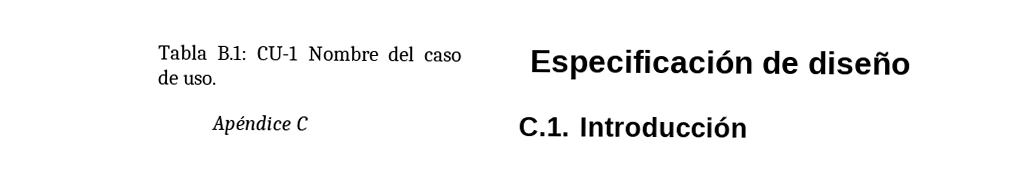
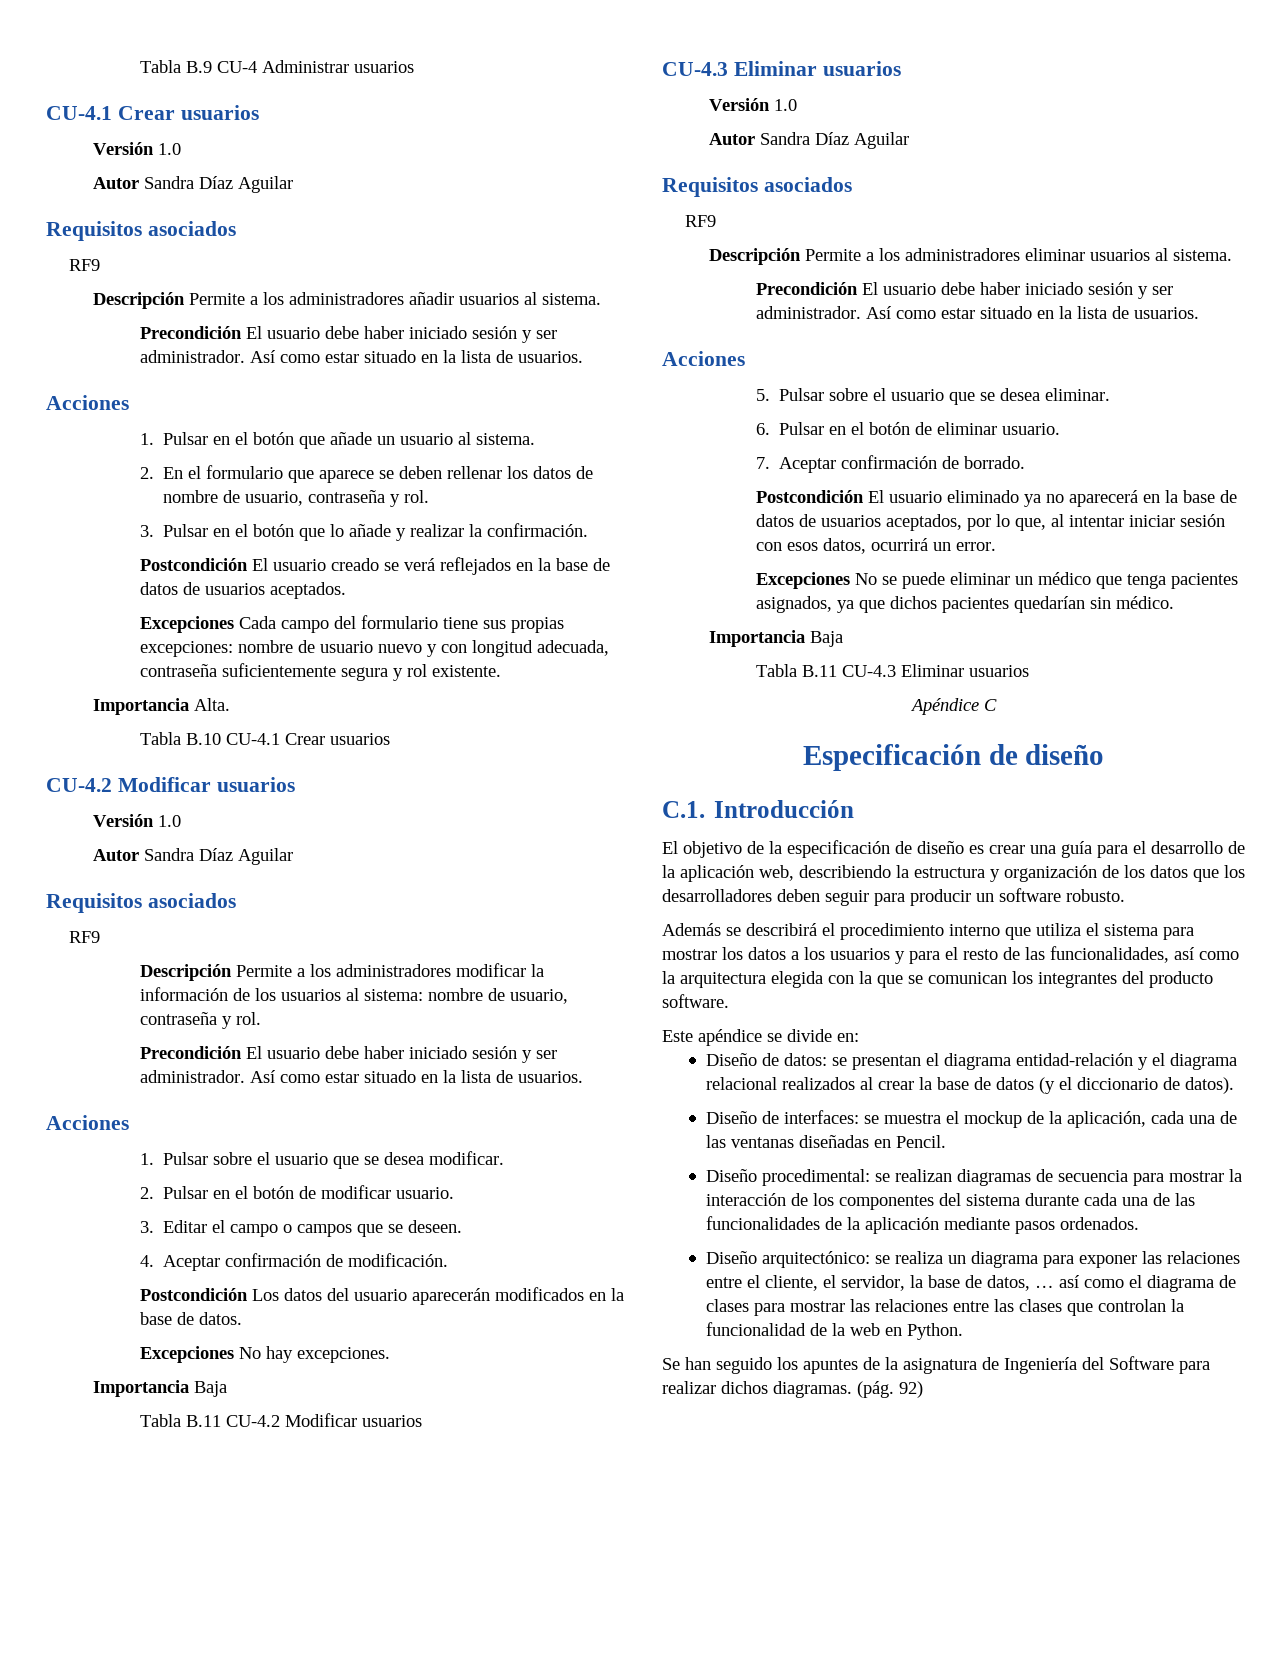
- Tabla B.1: CU-1 Nombre del caso de uso.
+ Tabla B.9 CU-4 Administrar usuarios
+ CU-4.1 Crear usuarios
+ Versión 1.0
+ Autor Sandra Díaz Aguilar
+ Requisitos asociados
+ RF9
+ Descripción Permite a los administradores añadir usuarios al sistema.
+ Precondición El usuario debe haber iniciado sesión y ser administrador. Así como estar situado en la lista de usuarios.
+ Acciones
+ 1. Pulsar en el botón que añade un usuario al sistema.
+ 2. En el formulario que aparece se deben rellenar los datos de nombre de usuario, contraseña y rol.
+ 3. Pulsar en el botón que lo añade y realizar la confirmación.
+ Postcondición El usuario creado se verá reflejados en la base de datos de usuarios aceptados.
+ Excepciones Cada campo del formulario tiene sus propias excepciones: nombre de usuario nuevo y con longitud adecuada, contraseña suficientemente segura y rol existente.
+ Importancia Alta.
+ Tabla B.10 CU-4.1 Crear usuarios
+ CU-4.2 Modificar usuarios
+ Versión 1.0
+ Autor Sandra Díaz Aguilar
+ Requisitos asociados
+ RF9
+ Descripción Permite a los administradores modificar la información de los usuarios al sistema: nombre de usuario, contraseña y rol.
+ Precondición El usuario debe haber iniciado sesión y ser administrador. Así como estar situado en la lista de usuarios.
+ Acciones
+ 1. Pulsar sobre el usuario que se desea modificar.
+ 2. Pulsar en el botón de modificar usuario.
+ 3. Editar el campo o campos que se deseen.
+ 4. Aceptar confirmación de modificación.
+ Postcondición Los datos del usuario aparecerán modificados en la base de datos.
+ Excepciones No hay excepciones.
+ Importancia Baja
+ Tabla B.11 CU-4.2 Modificar usuarios
+ CU-4.3 Eliminar usuarios
+ Versión 1.0
+ Autor Sandra Díaz Aguilar
+ Requisitos asociados
+ RF9
+ Descripción Permite a los administradores eliminar usuarios al sistema.
+ Precondición El usuario debe haber iniciado sesión y ser administrador. Así como estar situado en la lista de usuarios.
+ Acciones
+ 5. Pulsar sobre el usuario que se desea eliminar.
+ 6. Pulsar en el botón de eliminar usuario.
+ 7. Aceptar confirmación de borrado.
+ Postcondición El usuario eliminado ya no aparecerá en la base de datos de usuarios aceptados, por lo que, al intentar iniciar sesión con esos datos, ocurrirá un error.
+ Excepciones No se puede eliminar un médico que tenga pacientes asignados, ya que dichos pacientes quedarían sin médico.
+ Importancia Baja
+ Tabla B.11 CU-4.3 Eliminar usuarios
+ El objetivo de la especificación de diseño es crear una guía para el desarrollo de la aplicación web, describiendo la estructura y organización de los datos que los desarrolladores deben seguir para producir un software robusto.
+ Además se describirá el procedimiento interno que utiliza el sistema para mostrar los datos a los usuarios y para el resto de las funcionalidades, así como la arquitectura elegida con la que se comunican los integrantes del producto software.
+ Este apéndice se divide en:
+ Diseño de datos: se presentan el diagrama entidad-relación y el diagrama relacional realizados al crear la base de datos (y el diccionario de datos).
+ Diseño de interfaces: se muestra el mockup de la aplicación, cada una de las ventanas diseñadas en Pencil.
+ Diseño procedimental: se realizan diagramas de secuencia para mostrar la interacción de los componentes del sistema durante cada una de las funcionalidades de la aplicación mediante pasos ordenados.
+ Diseño arquitectónico: se realiza un diagrama para exponer las relaciones entre el cliente, el servidor, la base de datos, … así como el diagrama de clases para mostrar las relaciones entre las clases que controlan la funcionalidad de la web en Python.
+ Se han seguido los apuntes de la asignatura de Ingeniería del Software para realizar dichos diagramas. (pág. 92)

